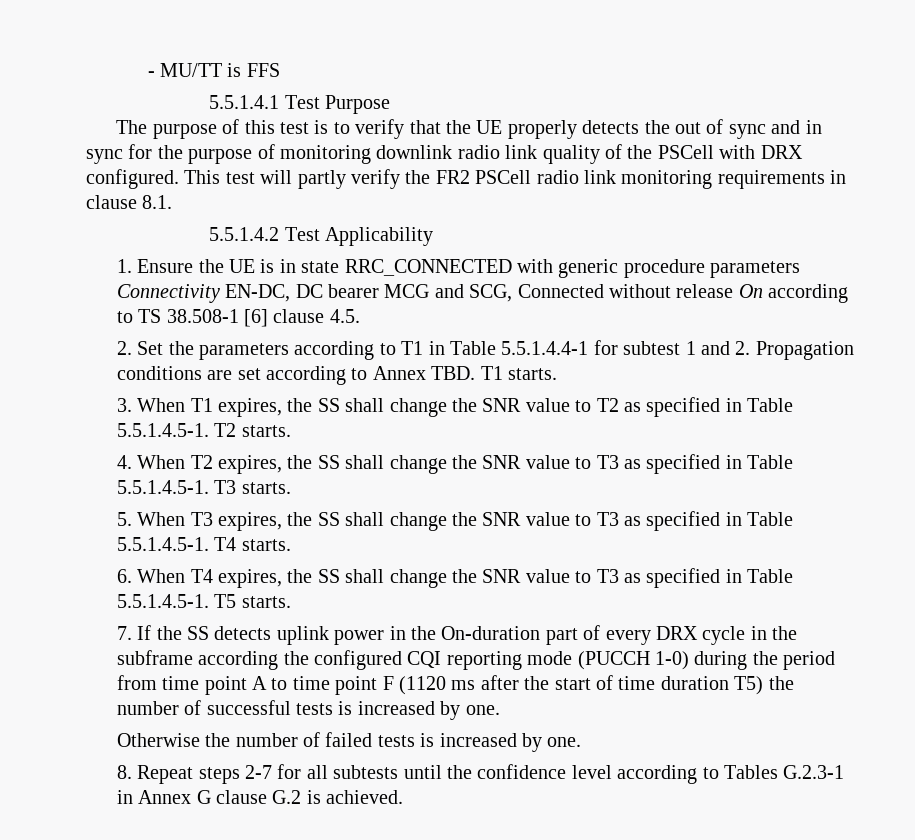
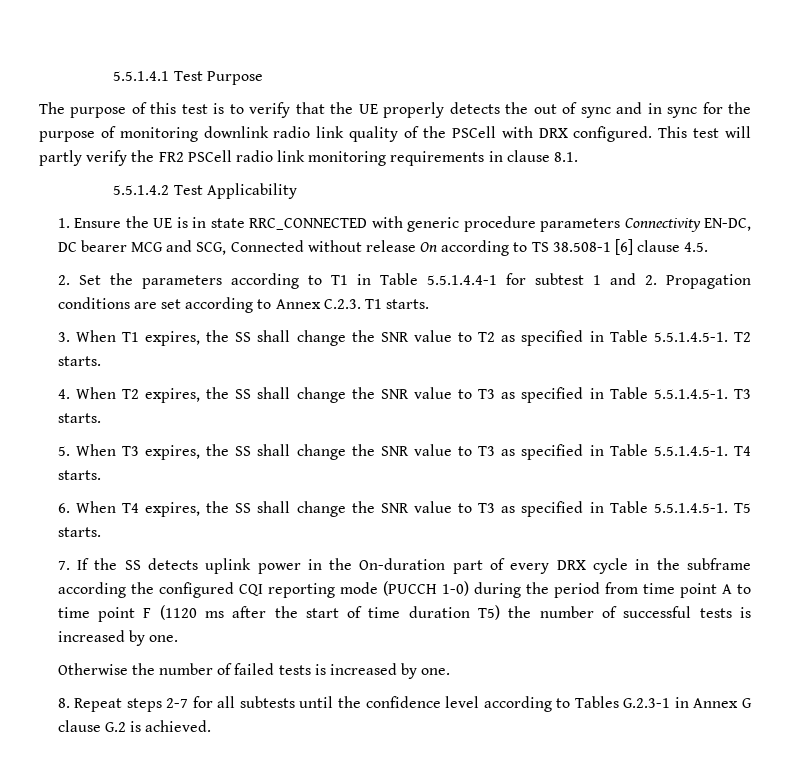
- - MU/TT is FFS
- 2. Set the parameters according to T1 in Table 5.5.1.4.4-1 for subtest 1 and 2. Propagation conditions are set according to Annex TBD. T1 starts.
+ 2. Set the parameters according to T1 in Table 5.5.1.4.4-1 for subtest 1 and 2. Propagation conditions are set according to Annex C.2.3. T1 starts.

